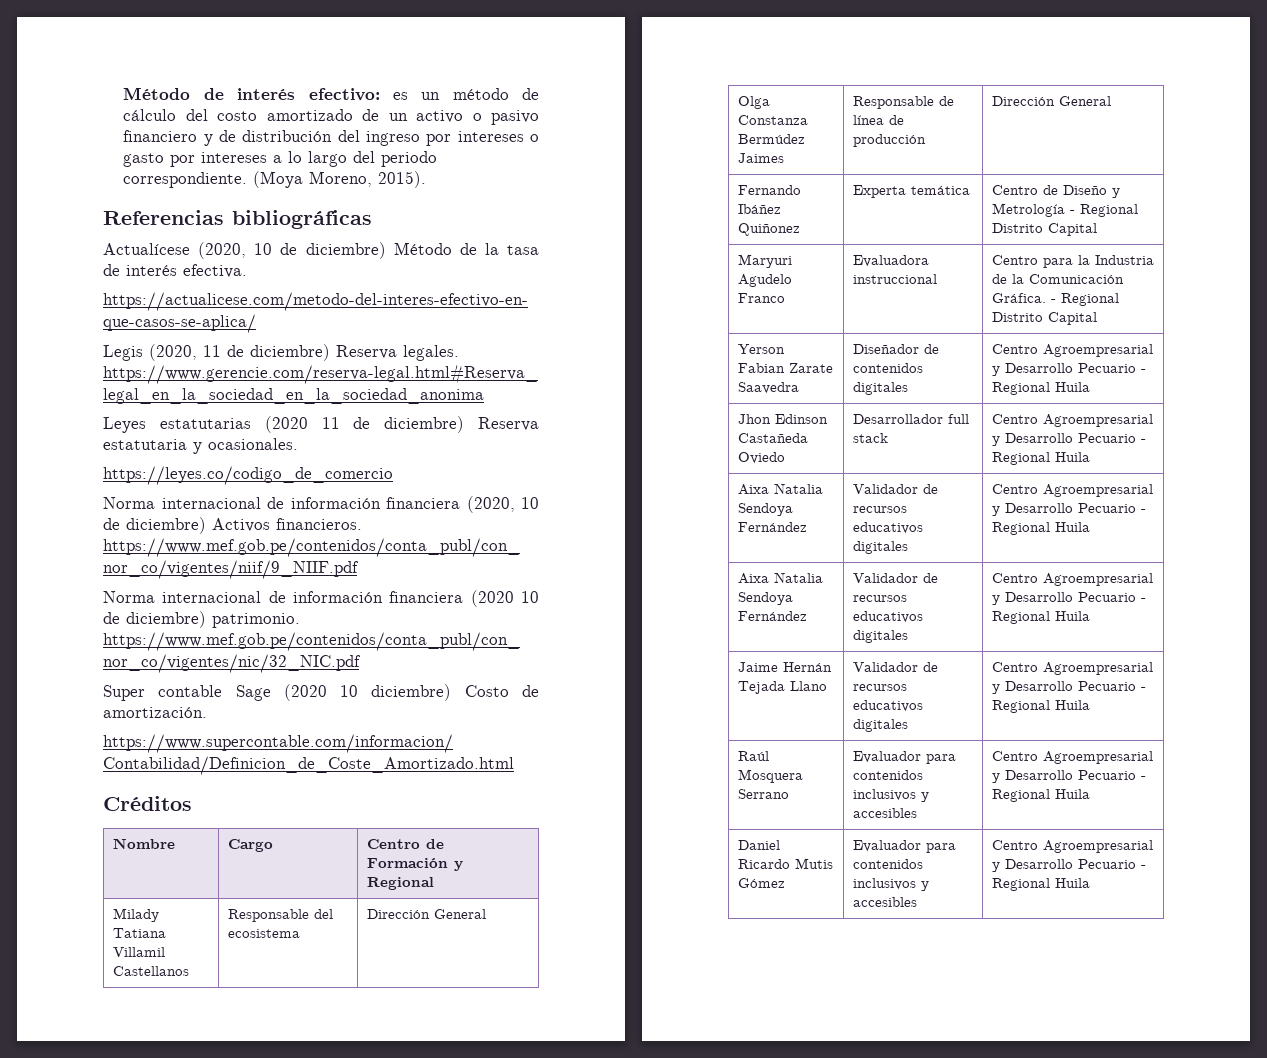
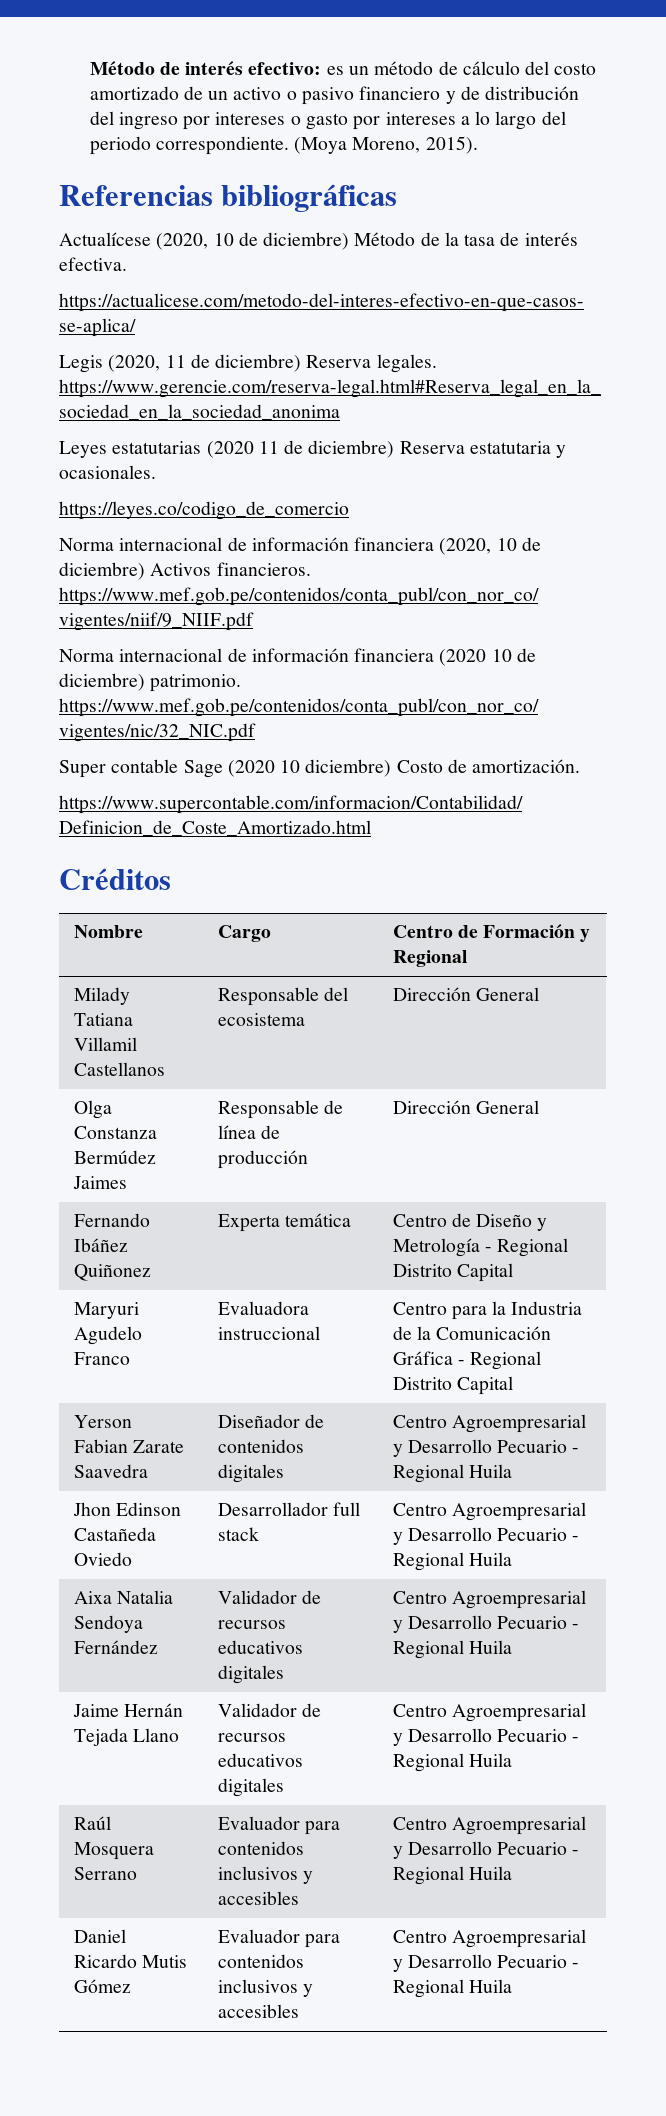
- Maryuri Agudelo Franco | Evaluadora instruccional | Centro para la Industria de la Comunicación Gráfica. - Regional Distrito Capital
+ Maryuri Agudelo Franco | Evaluadora instruccional | Centro para la Industria de la Comunicación Gráfica - Regional Distrito Capital
  Jhon Edinson Castañeda Oviedo | Desarrollador full stack | Centro Agroempresarial y Desarrollo Pecuario - Regional Huila
- Aixa Natalia Sendoya Fernández | Validador de recursos educativos digitales | Centro Agroempresarial y Desarrollo Pecuario - Regional Huila

